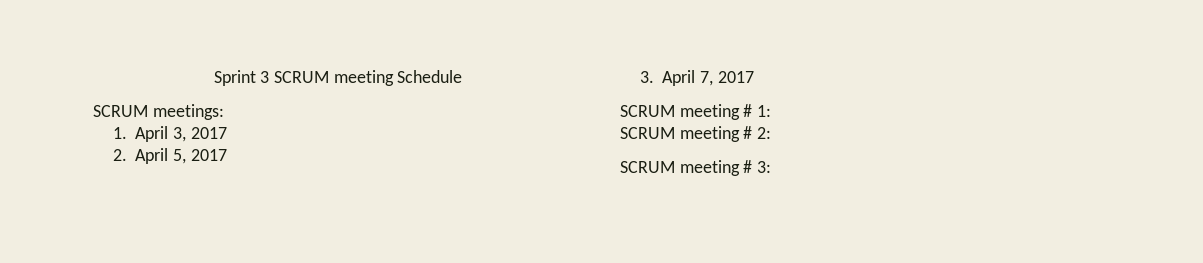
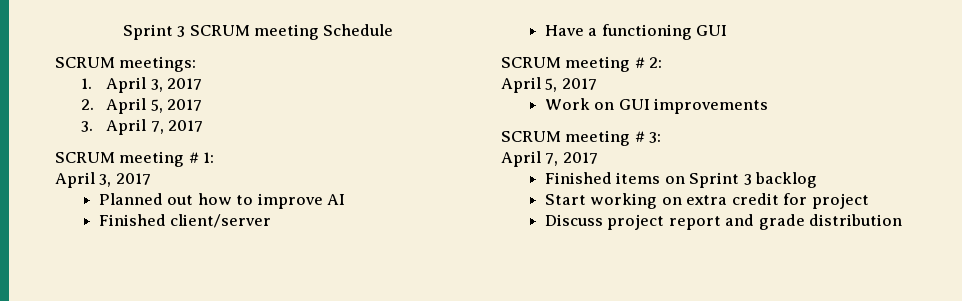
  SCRUM meeting # 1:
+ April 3, 2017
+ Planned out how to improve AI
+ Finished client/server
+ Have a functioning GUI
  SCRUM meeting # 2:
+ April 5, 2017
+ Work on GUI improvements
  SCRUM meeting # 3:
+ April 7, 2017
+ Finished items on Sprint 3 backlog
+ Start working on extra credit for project
+ Discuss project report and grade distribution

